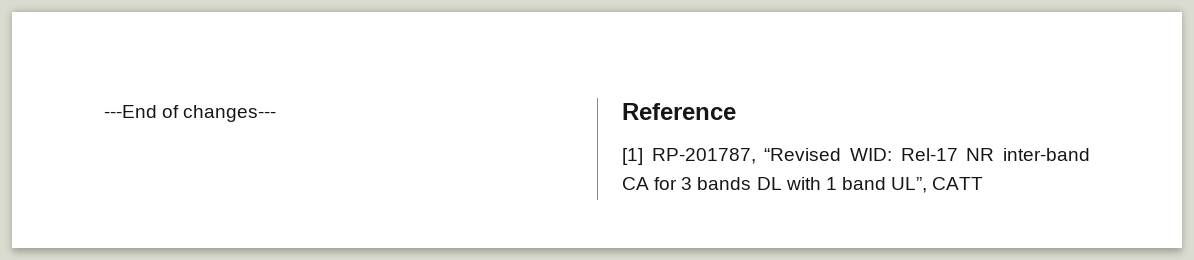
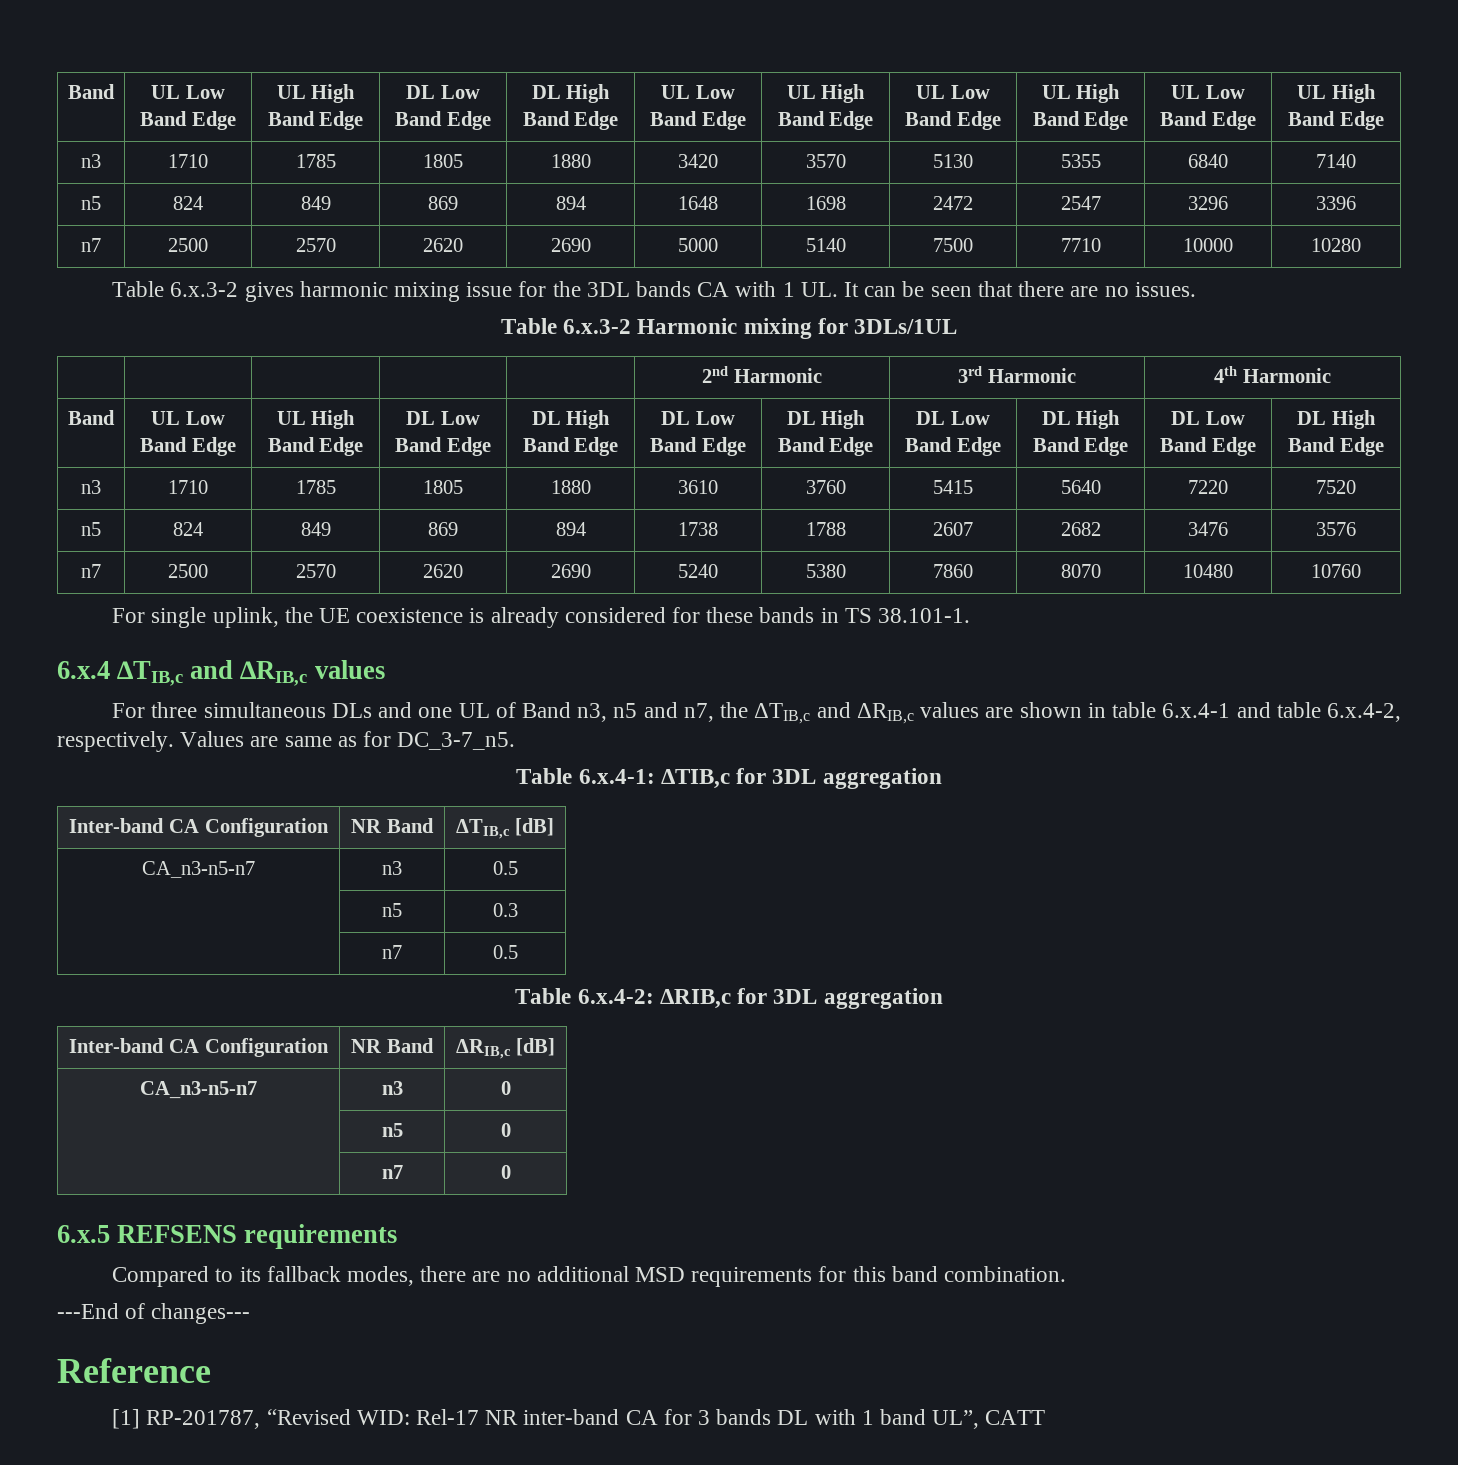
+ Band | UL Low Band Edge | UL High Band Edge | DL Low Band Edge | DL High Band Edge | UL Low Band Edge | UL High Band Edge | UL Low Band Edge | UL High Band Edge | UL Low Band Edge | UL High Band Edge
+ n3 | 1710 | 1785 | 1805 | 1880 | 3420 | 3570 | 5130 | 5355 | 6840 | 7140
+ n5 | 824 | 849 | 869 | 894 | 1648 | 1698 | 2472 | 2547 | 3296 | 3396
+ n7 | 2500 | 2570 | 2620 | 2690 | 5000 | 5140 | 7500 | 7710 | 10000 | 10280
+ Table 6.x.3-2 gives harmonic mixing issue for the 3DL bands CA with 1 UL. It can be seen that there are no issues.
+ Table 6.x.3-2 Harmonic mixing for 3DLs/1UL
+ | | | | | 2nd Harmonic | 3rd Harmonic | 4th Harmonic
+ Band | UL Low Band Edge | UL High Band Edge | DL Low Band Edge | DL High Band Edge | DL Low Band Edge | DL High Band Edge | DL Low Band Edge | DL High Band Edge | DL Low Band Edge | DL High Band Edge
+ n3 | 1710 | 1785 | 1805 | 1880 | 3610 | 3760 | 5415 | 5640 | 7220 | 7520
+ n5 | 824 | 849 | 869 | 894 | 1738 | 1788 | 2607 | 2682 | 3476 | 3576
+ n7 | 2500 | 2570 | 2620 | 2690 | 5240 | 5380 | 7860 | 8070 | 10480 | 10760
+ For single uplink, the UE coexistence is already considered for these bands in TS 38.101-1.
+ 6.x.4 ∆TIB,c and ∆RIB,c values
+ For three simultaneous DLs and one UL of Band n3, n5 and n7, the ΔTIB,c and ΔRIB,c values are shown in table 6.x.4-1 and table 6.x.4-2, respectively. Values are same as for DC_3-7_n5.
+ Table 6.x.4-1: ΔTIB,c for 3DL aggregation
+ Inter-band CA Configuration | NR Band | ΔTIB,c [dB]
+ CA_n3-n5-n7 | n3 | 0.5
+ | n5 | 0.3
+ | n7 | 0.5
+ Table 6.x.4-2: ΔRIB,c for 3DL aggregation
+ Inter-band CA Configuration | NR Band | ΔRIB,c [dB]
+ CA_n3-n5-n7 | n3 | 0
+ | n5 | 0
+ | n7 | 0
+ 6.x.5 REFSENS requirements
+ Compared to its fallback modes, there are no additional MSD requirements for this band combination.

